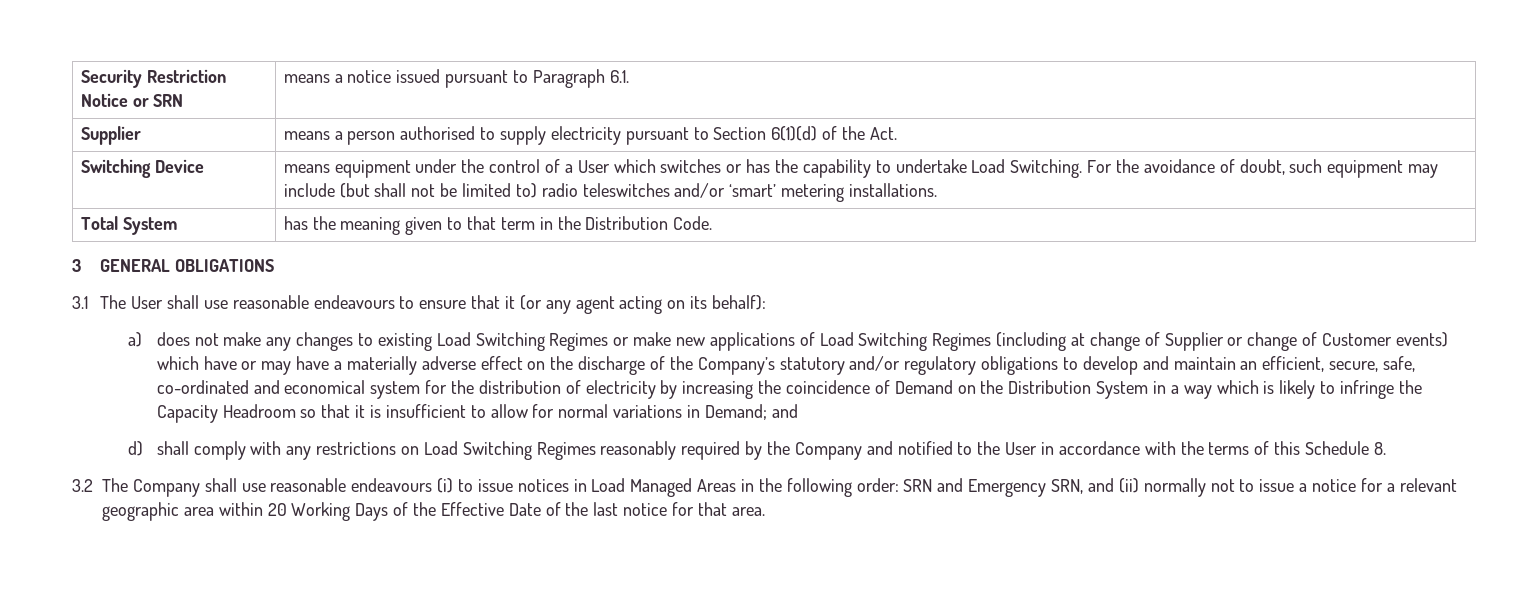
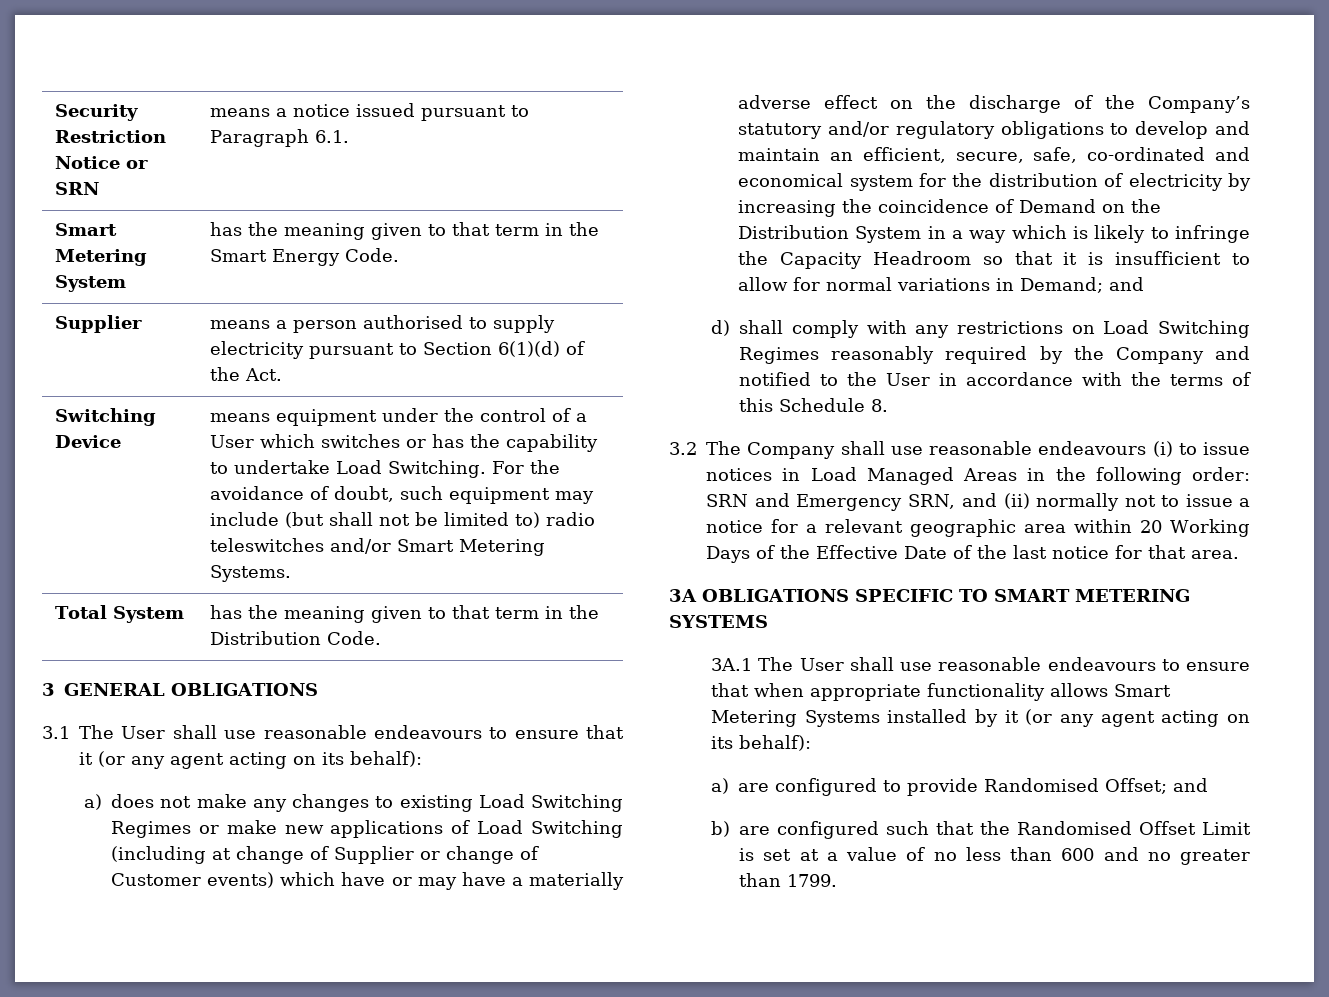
+ Smart Metering System | has the meaning given to that term in the Smart Energy Code.
- For the avoidance of doubt, such equipment may include (but shall not be limited to) radio teleswitches and/or ‘smart’ metering installations.
+ For the avoidance of doubt, such equipment may include (but shall not be limited to) radio teleswitches and/or Smart Metering Systems.
- a) does not make any changes to existing Load Switching Regimes or make new applications of Load Switching Regimes (including at change of Supplier or change of Customer events) which have or may have a materially adverse effect on the discharge of the Company’s statutory and/or regulatory obligations to develop and maintain an efficient, secure, safe, co-ordinated and economical system for the distribution of electricity by increasing the coincidence of Demand on the Distribution System in a way which is likely to infringe the Capacity Headroom so that it is insufficient to allow for normal variations in Demand;
+ a) does not make any changes to existing Load Switching Regimes or make new applications of Load Switching (including at change of Supplier or change of Customer events) which have or may have a materially adverse effect on the discharge of the Company’s statutory and/or regulatory obligations to develop and maintain an efficient, secure, safe, co-ordinated and economical system for the distribution of electricity by increasing the coincidence of Demand on the Distribution System in a way which is likely to infringe the Capacity Headroom so that it is insufficient to allow for normal variations in Demand;
+ 3A OBLIGATIONS SPECIFIC TO SMART METERING SYSTEMS
+ 3A.1 The User shall use reasonable endeavours to ensure that when appropriate functionality allows Smart Metering Systems installed by it (or any agent acting on its behalf):
+ a) are configured to provide Randomised Offset; and
+ b) are configured such that the Randomised Offset Limit is set at a value of no less than 600 and no greater than 1799.

